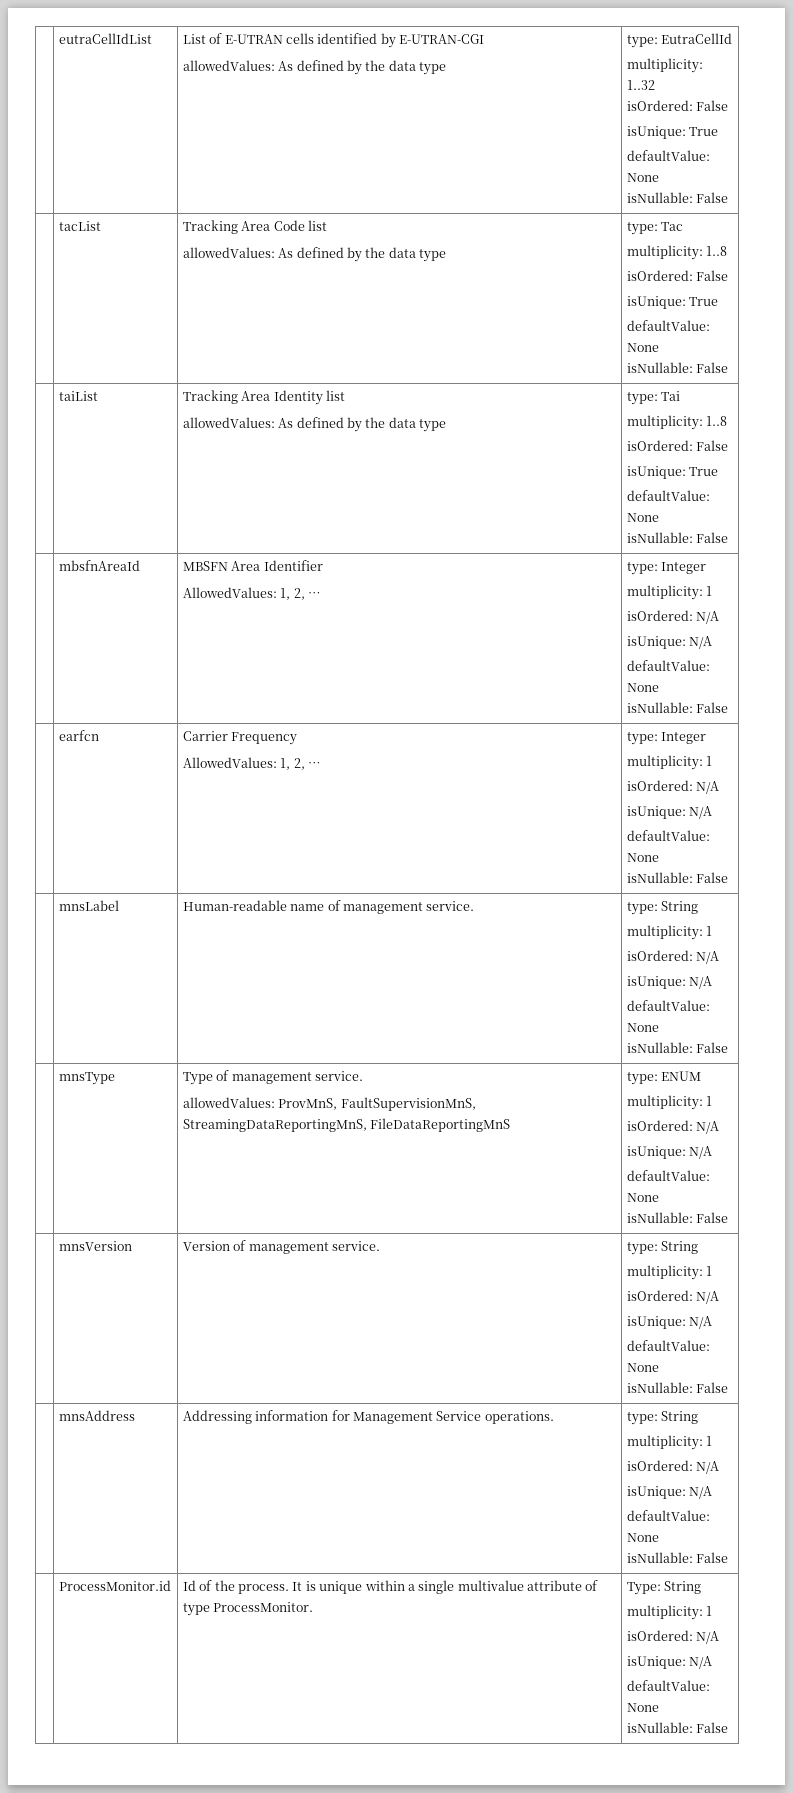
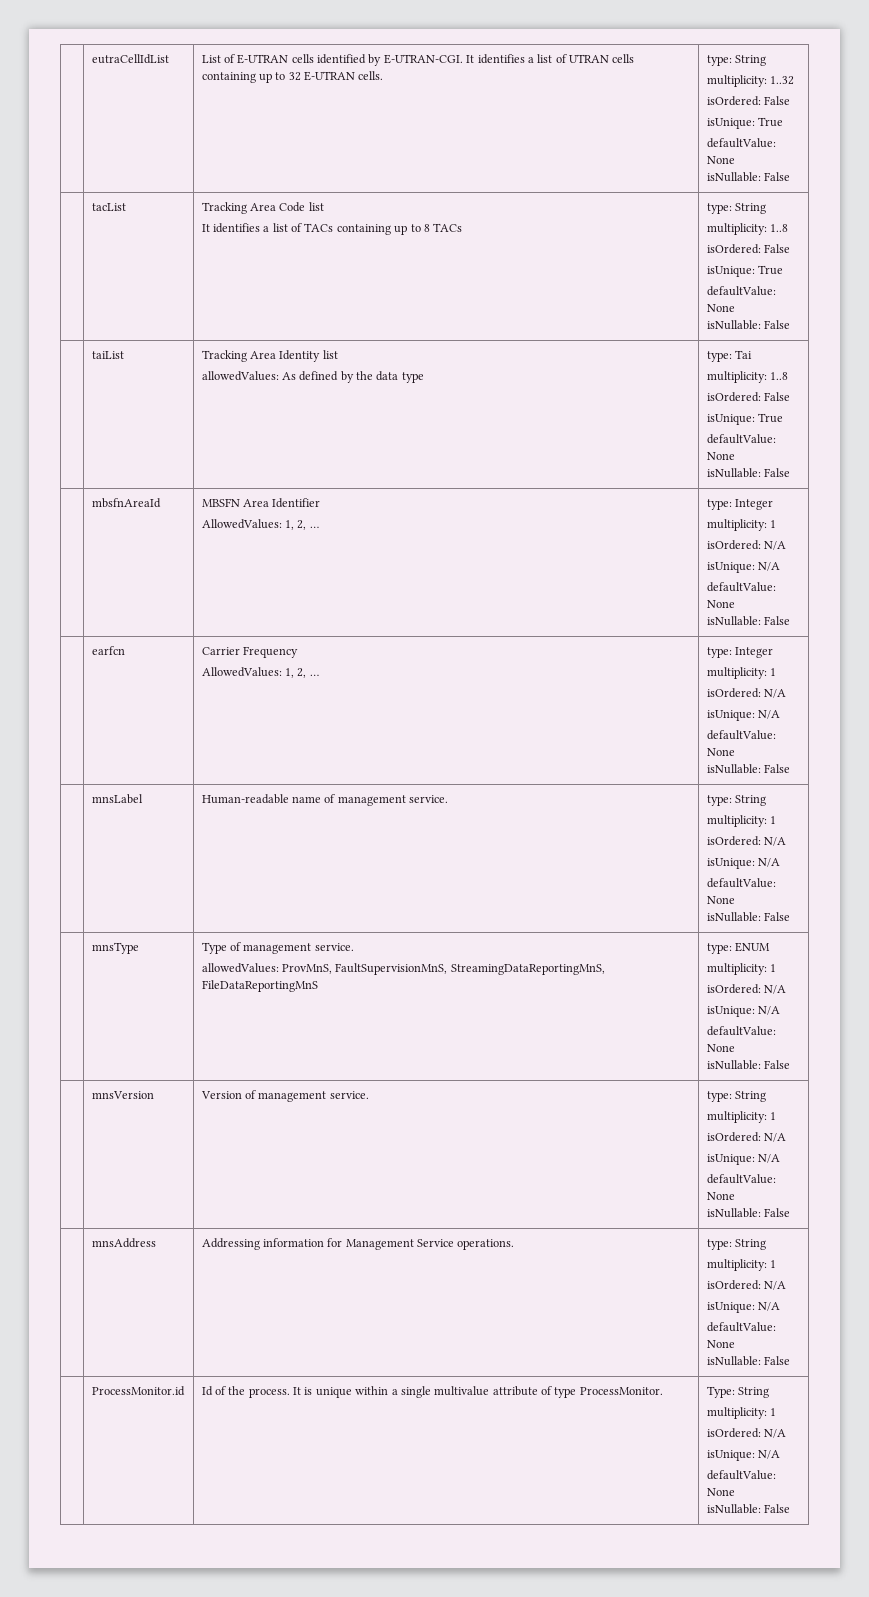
- | eutraCellIdList | List of E-UTRAN cells identified by E-UTRAN-CGI
- allowedValues: As defined by the data type | type: EutraCellId
+ | eutraCellIdList | List of E-UTRAN cells identified by E-UTRAN-CGI. It identifies a list of UTRAN cells containing up to 32 E-UTRAN cells. | type: String
  | tacList | Tracking Area Code list
- allowedValues: As defined by the data type | type: Tac
+ It identifies a list of TACs containing up to 8 TACs | type: String

